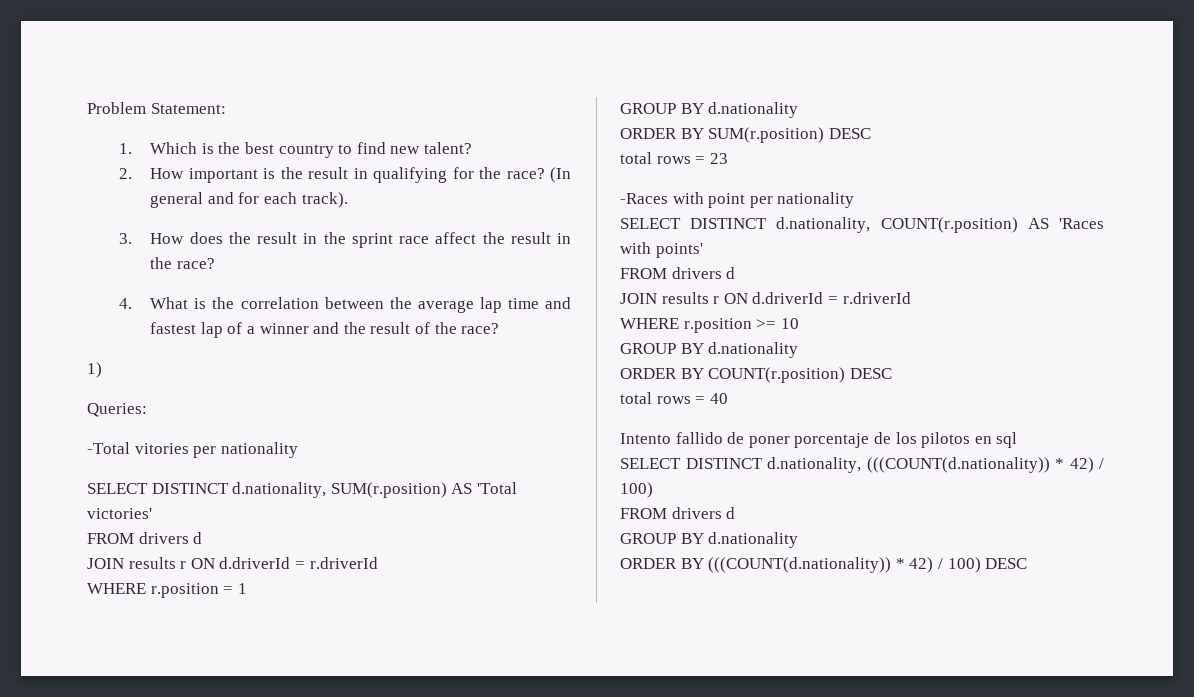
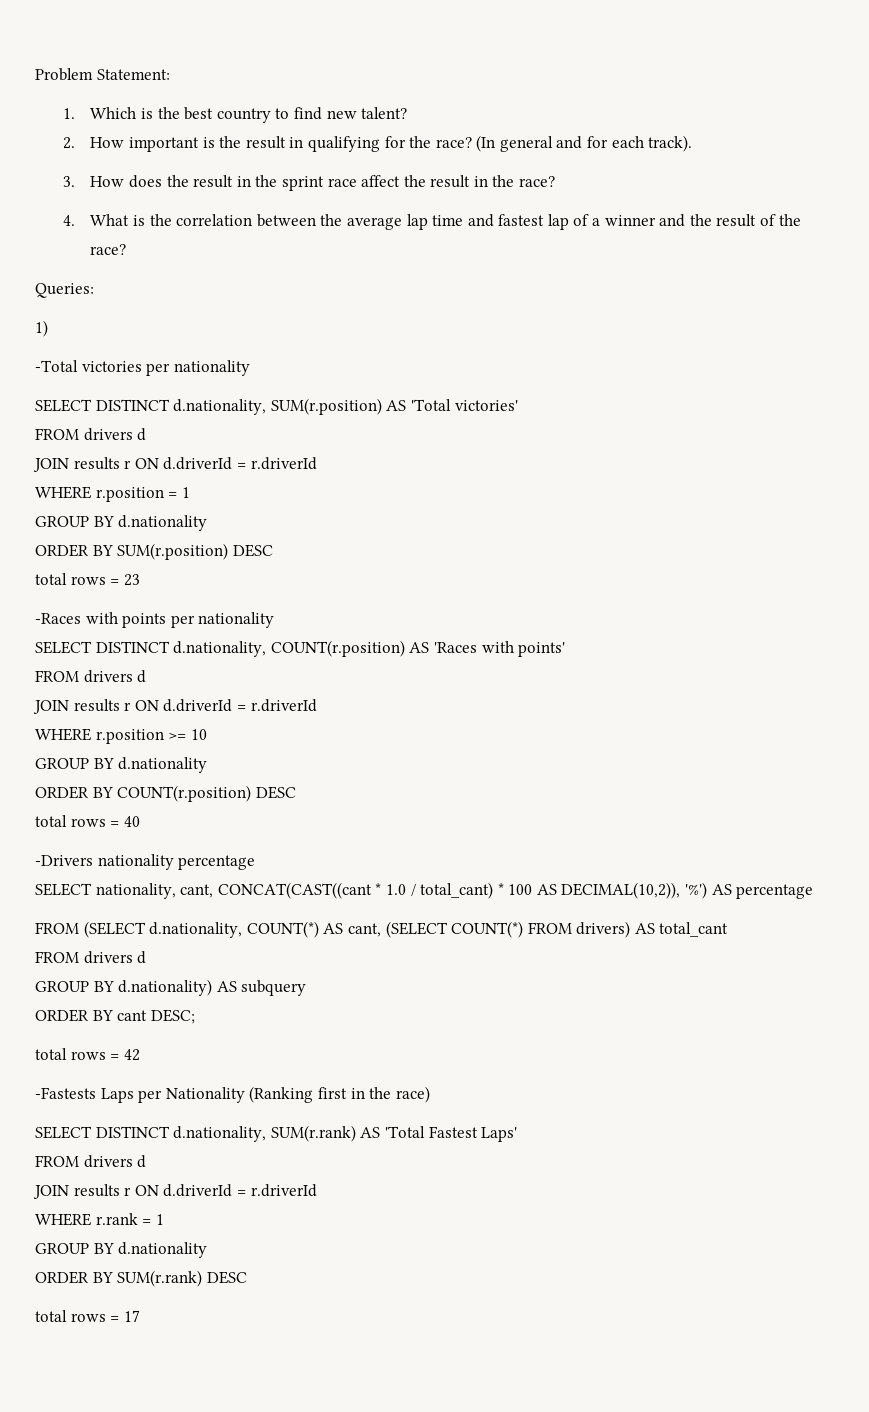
+ Queries:
- Queries:
- -Total vitories per nationality
+ -Total victories per nationality
- -Races with point per nationality
+ -Races with points per nationality
- Intento fallido de poner porcentaje de los pilotos en sql
- SELECT DISTINCT d.nationality, (((COUNT(d.nationality)) * 42) / 100)
+ -Drivers nationality percentage
+ SELECT nationality, cant, CONCAT(CAST((cant * 1.0 / total_cant) * 100 AS DECIMAL(10,2)), '%') AS percentage
+ FROM (SELECT d.nationality, COUNT(*) AS cant, (SELECT COUNT(*) FROM drivers) AS total_cant
  FROM drivers d
+ GROUP BY d.nationality) AS subquery
+ ORDER BY cant DESC;
+ total rows = 42
+ -Fastests Laps per Nationality (Ranking first in the race)
+ SELECT DISTINCT d.nationality, SUM(r.rank) AS 'Total Fastest Laps'
+ FROM drivers d
+ JOIN results r ON d.driverId = r.driverId
+ WHERE r.rank = 1
  GROUP BY d.nationality
- ORDER BY (((COUNT(d.nationality)) * 42) / 100) DESC
+ ORDER BY SUM(r.rank) DESC
+ total rows = 17

